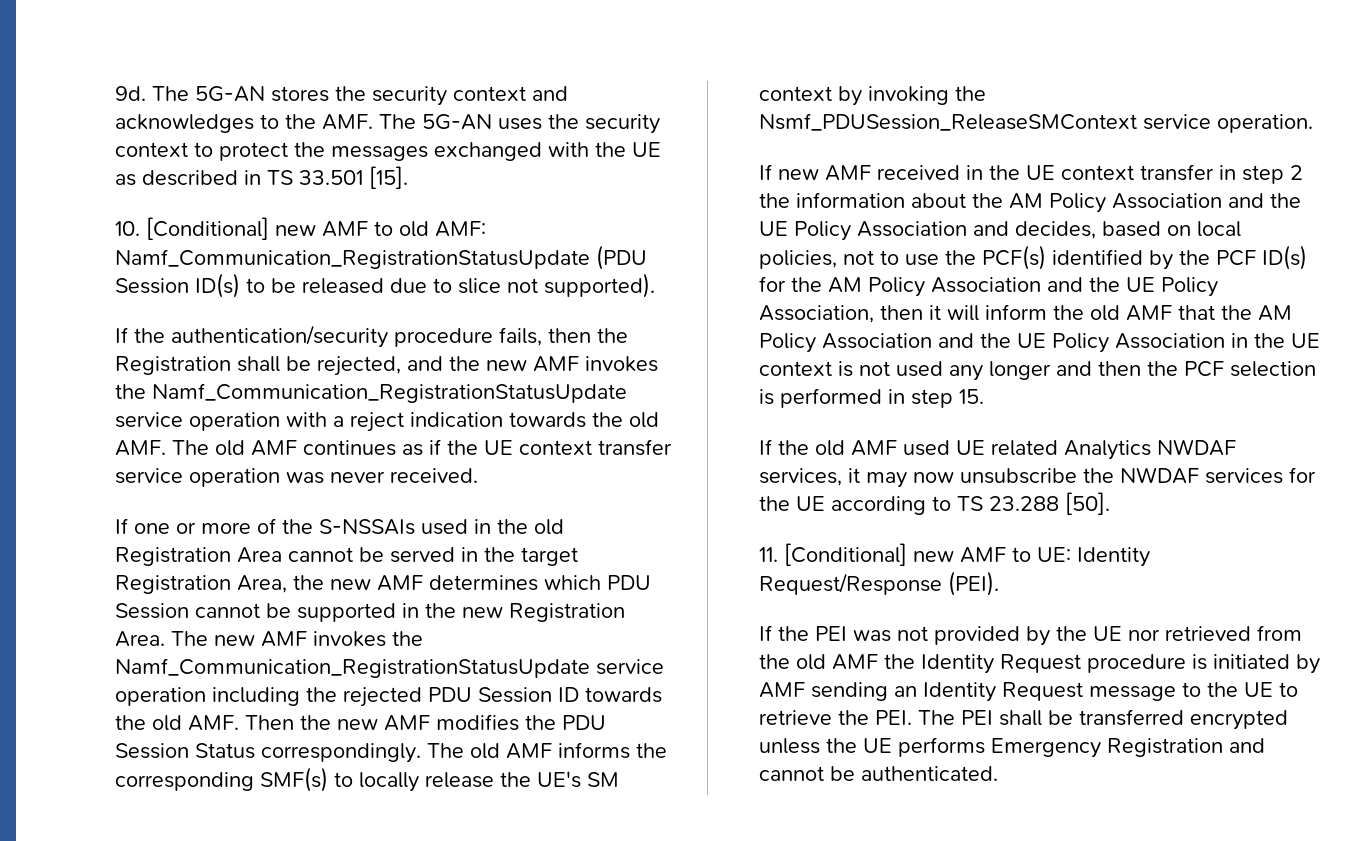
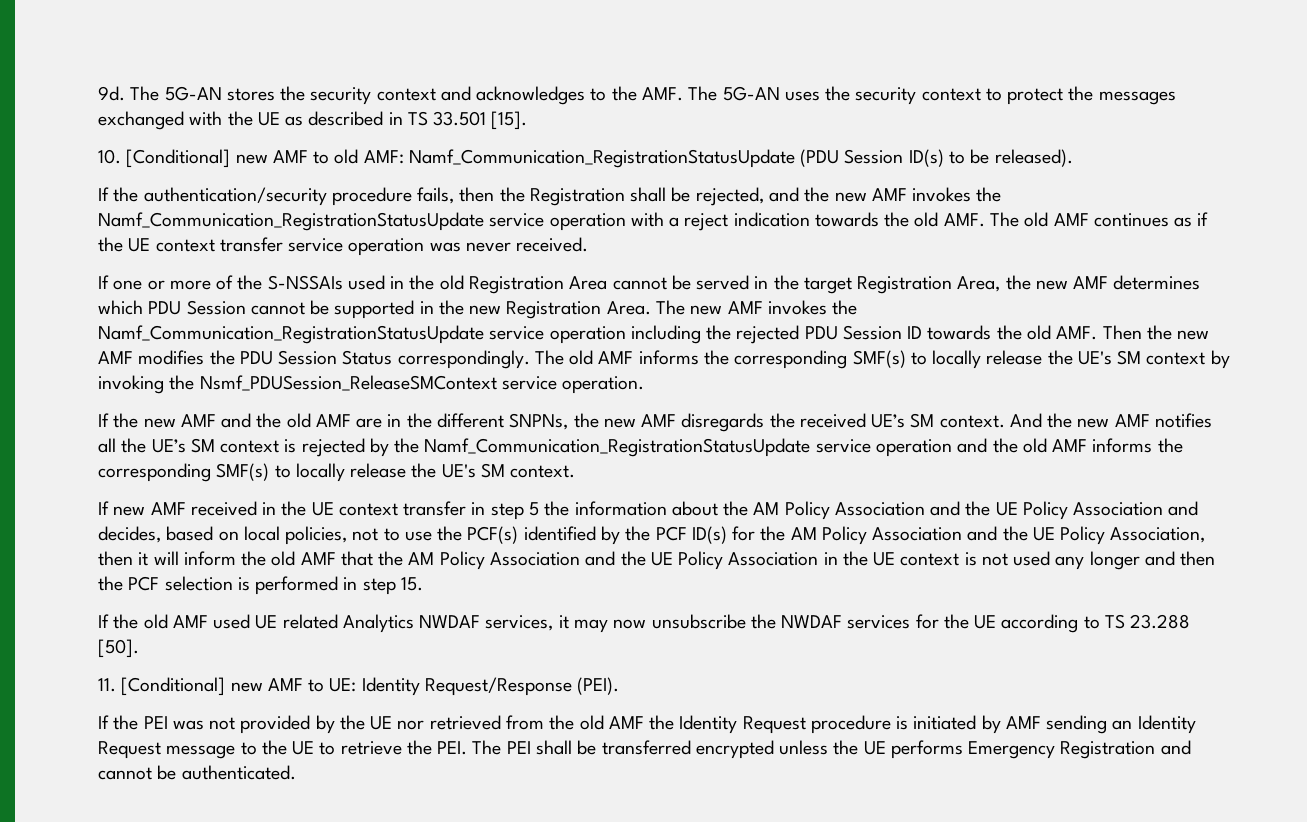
- 10. [Conditional] new AMF to old AMF: Namf_Communication_RegistrationStatusUpdate (PDU Session ID(s) to be released due to slice not supported).
+ 10. [Conditional] new AMF to old AMF: Namf_Communication_RegistrationStatusUpdate (PDU Session ID(s) to be released).
+ If the new AMF and the old AMF are in the different SNPNs, the new AMF disregards the received UE’s SM context. And the new AMF notifies all the UE’s SM context is rejected by the Namf_Communication_RegistrationStatusUpdate service operation and the old AMF informs the corresponding SMF(s) to locally release the UE's SM context.
- If new AMF received in the UE context transfer in step 2 the information about the AM Policy Association and the UE Policy Association and decides, based on local policies, not to use the PCF(s) identified by the PCF ID(s) for the AM Policy Association and the UE Policy Association, then it will inform the old AMF that the AM Policy Association and the UE Policy Association in the UE context is not used any longer and then the PCF selection is performed in step 15.
+ If new AMF received in the UE context transfer in step 5 the information about the AM Policy Association and the UE Policy Association and decides, based on local policies, not to use the PCF(s) identified by the PCF ID(s) for the AM Policy Association and the UE Policy Association, then it will inform the old AMF that the AM Policy Association and the UE Policy Association in the UE context is not used any longer and then the PCF selection is performed in step 15.

